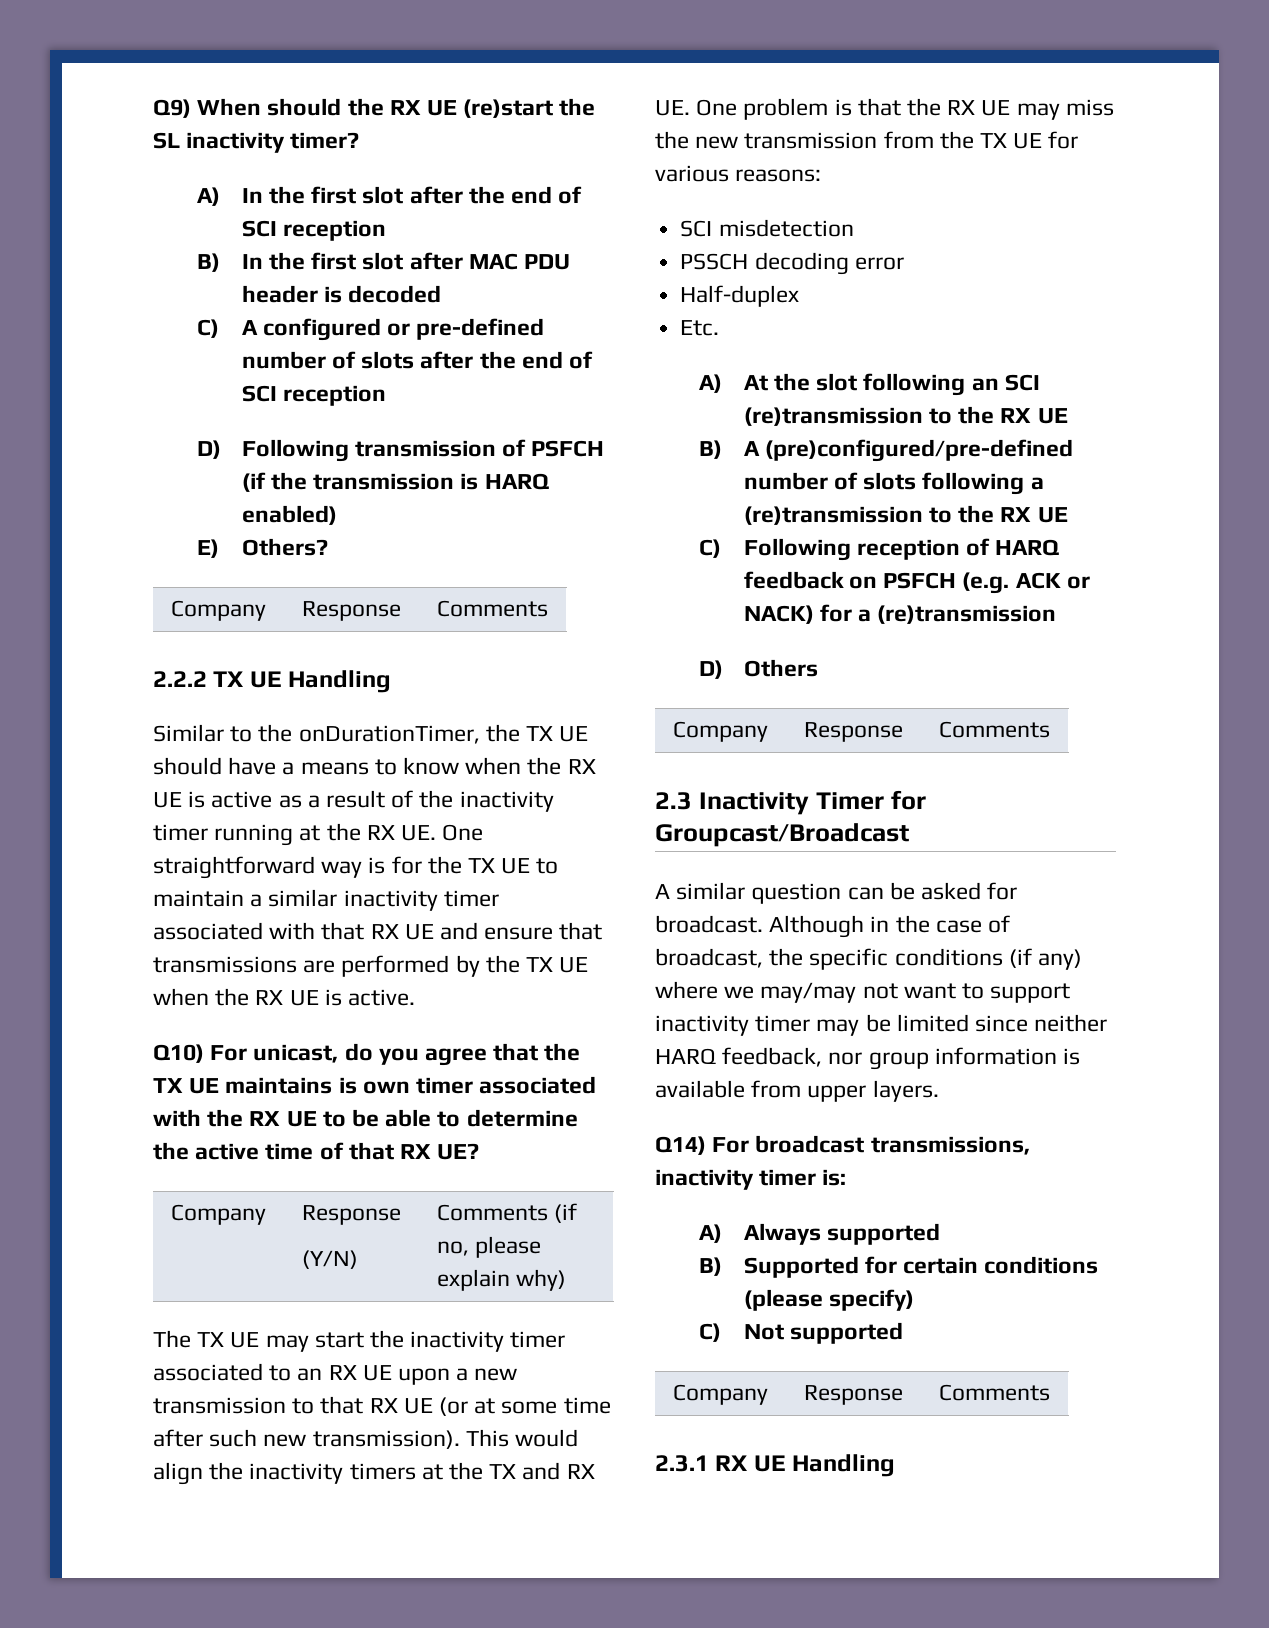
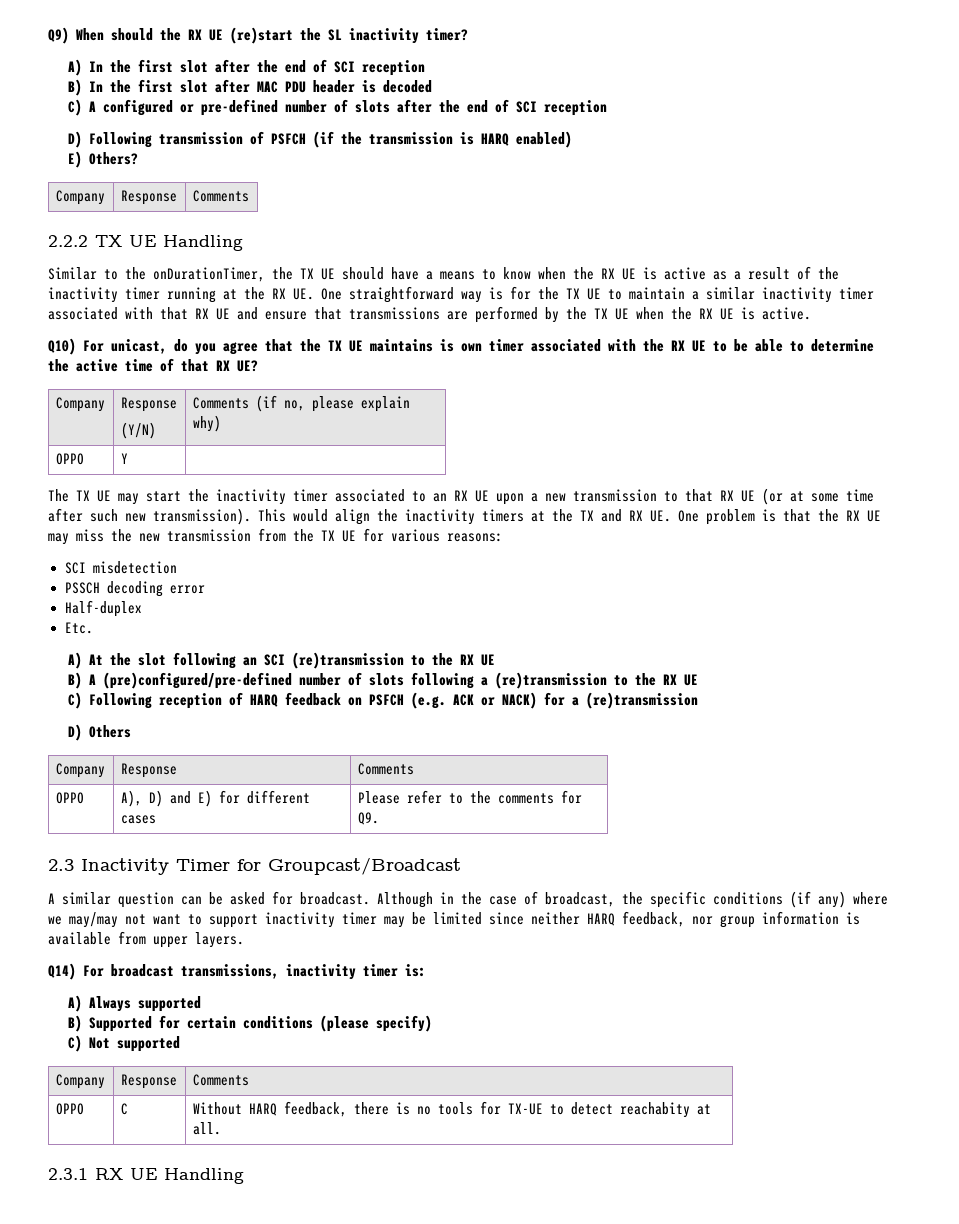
+ OPPO | Y |
+ OPPO | A), D) and E) for different cases | Please refer to the comments for Q9.
+ OPPO | C | Without HARQ feedback, there is no tools for TX-UE to detect reachabity at all.

